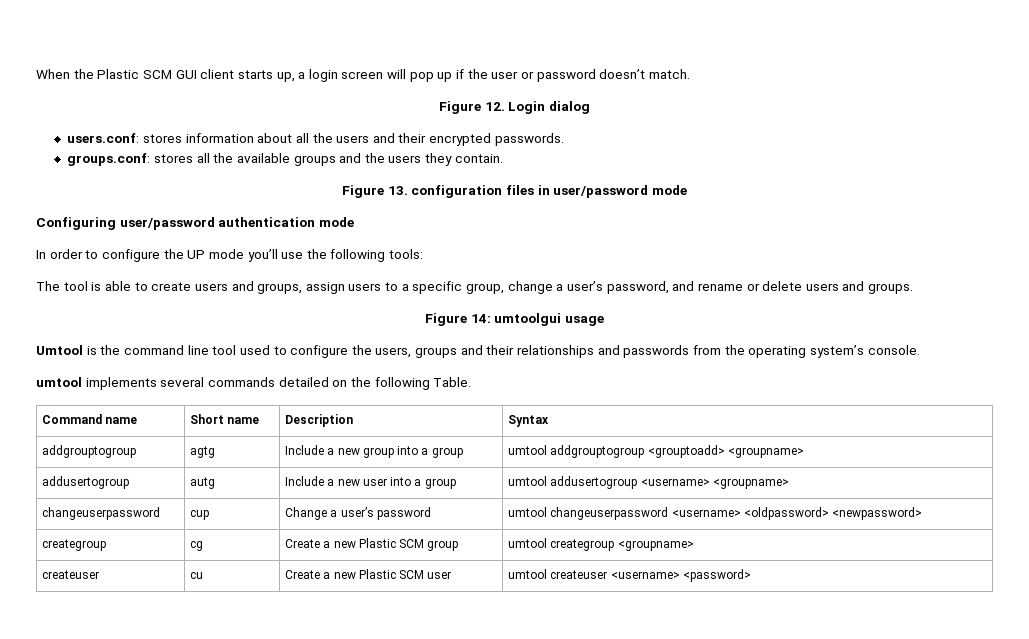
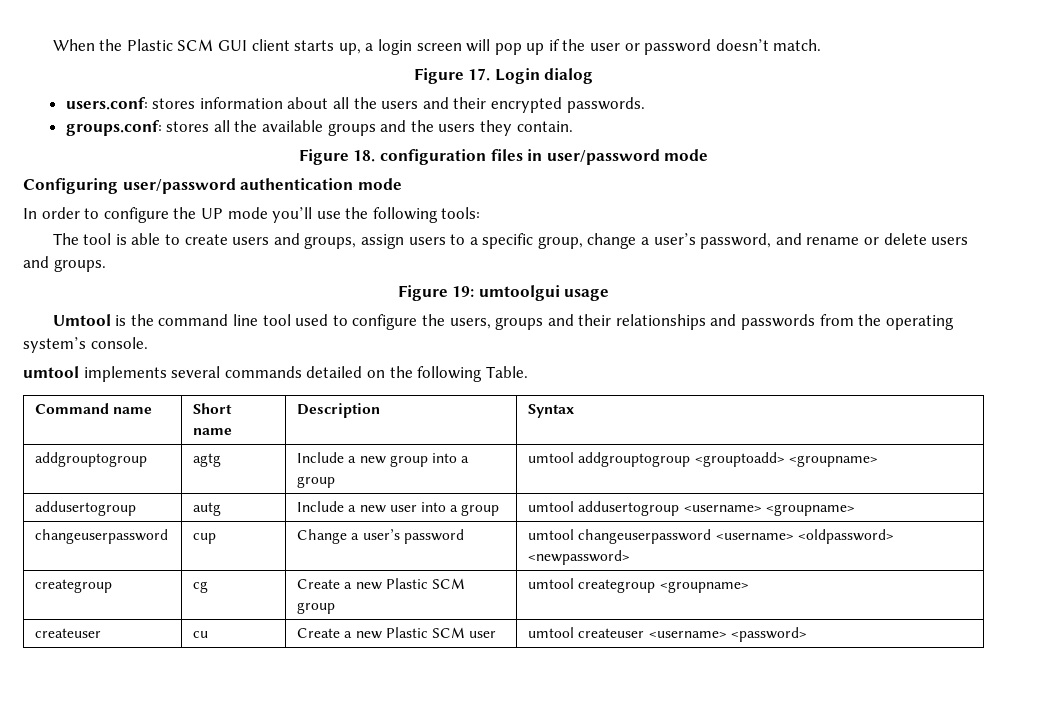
- Figure 12. Login dialog
+ Figure 17. Login dialog
- Figure 13. configuration files in user/password mode
+ Figure 18. configuration files in user/password mode
- Figure 14: umtoolgui usage
+ Figure 19: umtoolgui usage

